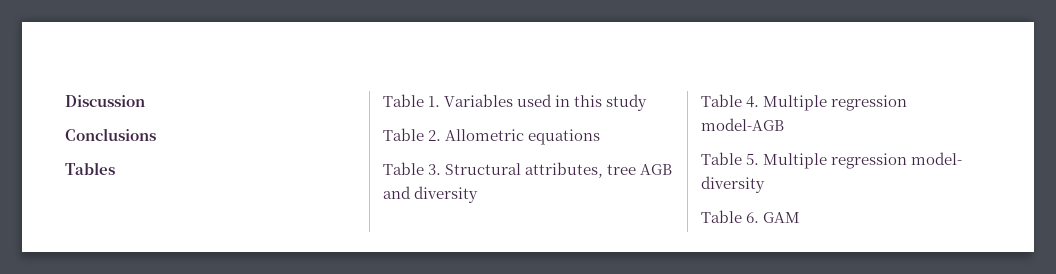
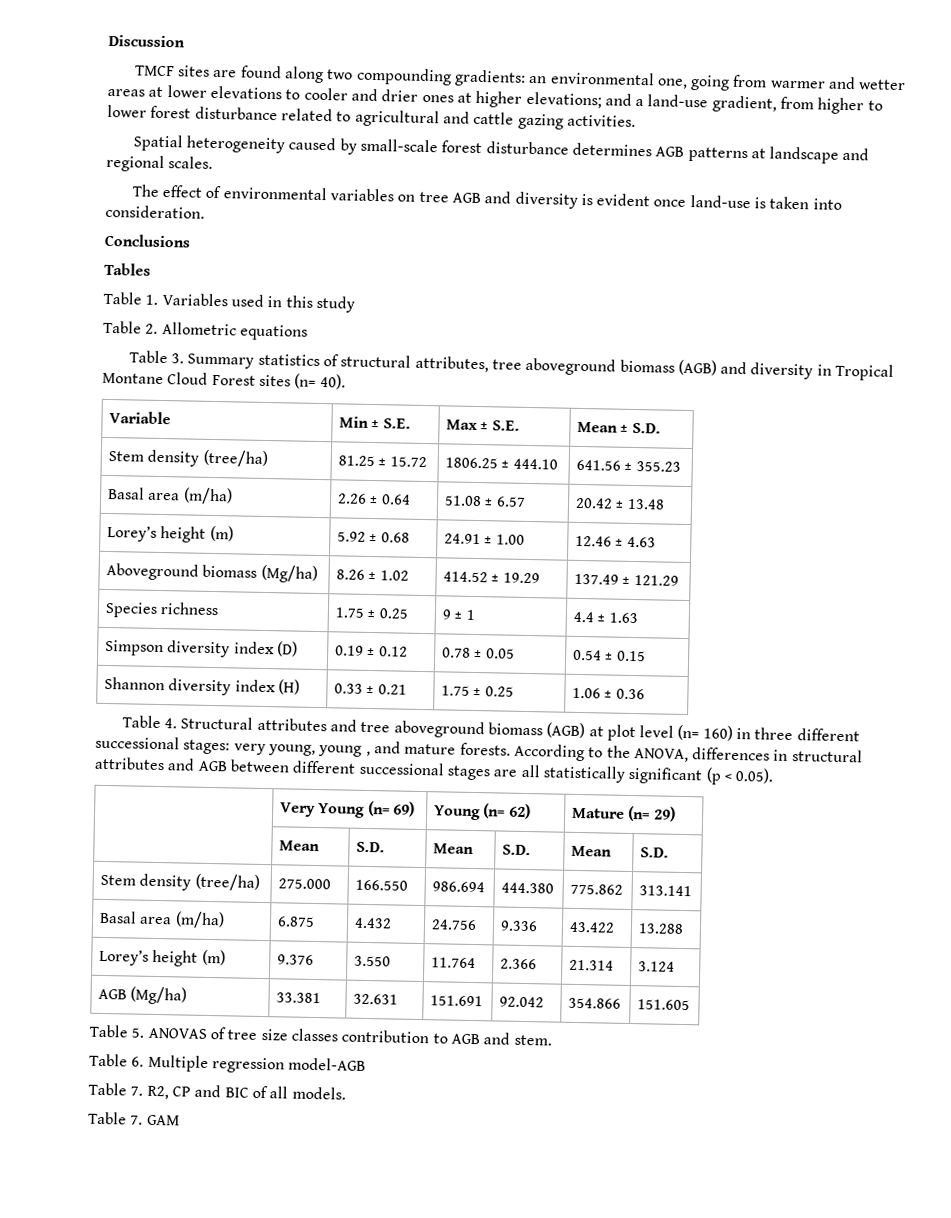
+ TMCF sites are found along two compounding gradients: an environmental one, going from warmer and wetter areas at lower elevations to cooler and drier ones at higher elevations; and a land-use gradient, from higher to lower forest disturbance related to agricultural and cattle gazing activities.
+ Spatial heterogeneity caused by small-scale forest disturbance determines AGB patterns at landscape and regional scales.
+ The effect of environmental variables on tree AGB and diversity is evident once land-use is taken into consideration.
- Table 3. Structural attributes, tree AGB and diversity
- Table 4. Multiple regression model-AGB
- Table 5. Multiple regression model- diversity
- Table 6. GAM
+ Table 3. Summary statistics of structural attributes, tree aboveground biomass (AGB) and diversity in Tropical Montane Cloud Forest sites (n= 40).
+ Variable | Min ± S.E. | Max ± S.E. | Mean ± S.D.
+ Stem density (tree/ha) | 81.25 ± 15.72 | 1806.25 ± 444.10 | 641.56 ± 355.23
+ Basal area (m/ha) | 2.26 ± 0.64 | 51.08 ± 6.57 | 20.42 ± 13.48
+ Lorey’s height (m) | 5.92 ± 0.68 | 24.91 ± 1.00 | 12.46 ± 4.63
+ Aboveground biomass (Mg/ha) | 8.26 ± 1.02 | 414.52 ± 19.29 | 137.49 ± 121.29
+ Species richness | 1.75 ± 0.25 | 9 ± 1 | 4.4 ± 1.63
+ Simpson diversity index (D) | 0.19 ± 0.12 | 0.78 ± 0.05 | 0.54 ± 0.15
+ Shannon diversity index (H) | 0.33 ± 0.21 | 1.75 ± 0.25 | 1.06 ± 0.36
+ Table 4. Structural attributes and tree aboveground biomass (AGB) at plot level (n= 160) in three different successional stages: very young, young , and mature forests. According to the ANOVA, differences in structural attributes and AGB between different successional stages are all statistically significant (p < 0.05).
+ | Very Young (n= 69) | Young (n= 62) | Mature (n= 29)
+ | Mean | S.D. | Mean | S.D. | Mean | S.D.
+ Stem density (tree/ha) | 275.000 | 166.550 | 986.694 | 444.380 | 775.862 | 313.141
+ Basal area (m/ha) | 6.875 | 4.432 | 24.756 | 9.336 | 43.422 | 13.288
+ Lorey’s height (m) | 9.376 | 3.550 | 11.764 | 2.366 | 21.314 | 3.124
+ AGB (Mg/ha) | 33.381 | 32.631 | 151.691 | 92.042 | 354.866 | 151.605
+ Table 5. ANOVAS of tree size classes contribution to AGB and stem.
+ Table 6. Multiple regression model-AGB
+ Table 7. R2, CP and BIC of all models.
+ Table 7. GAM

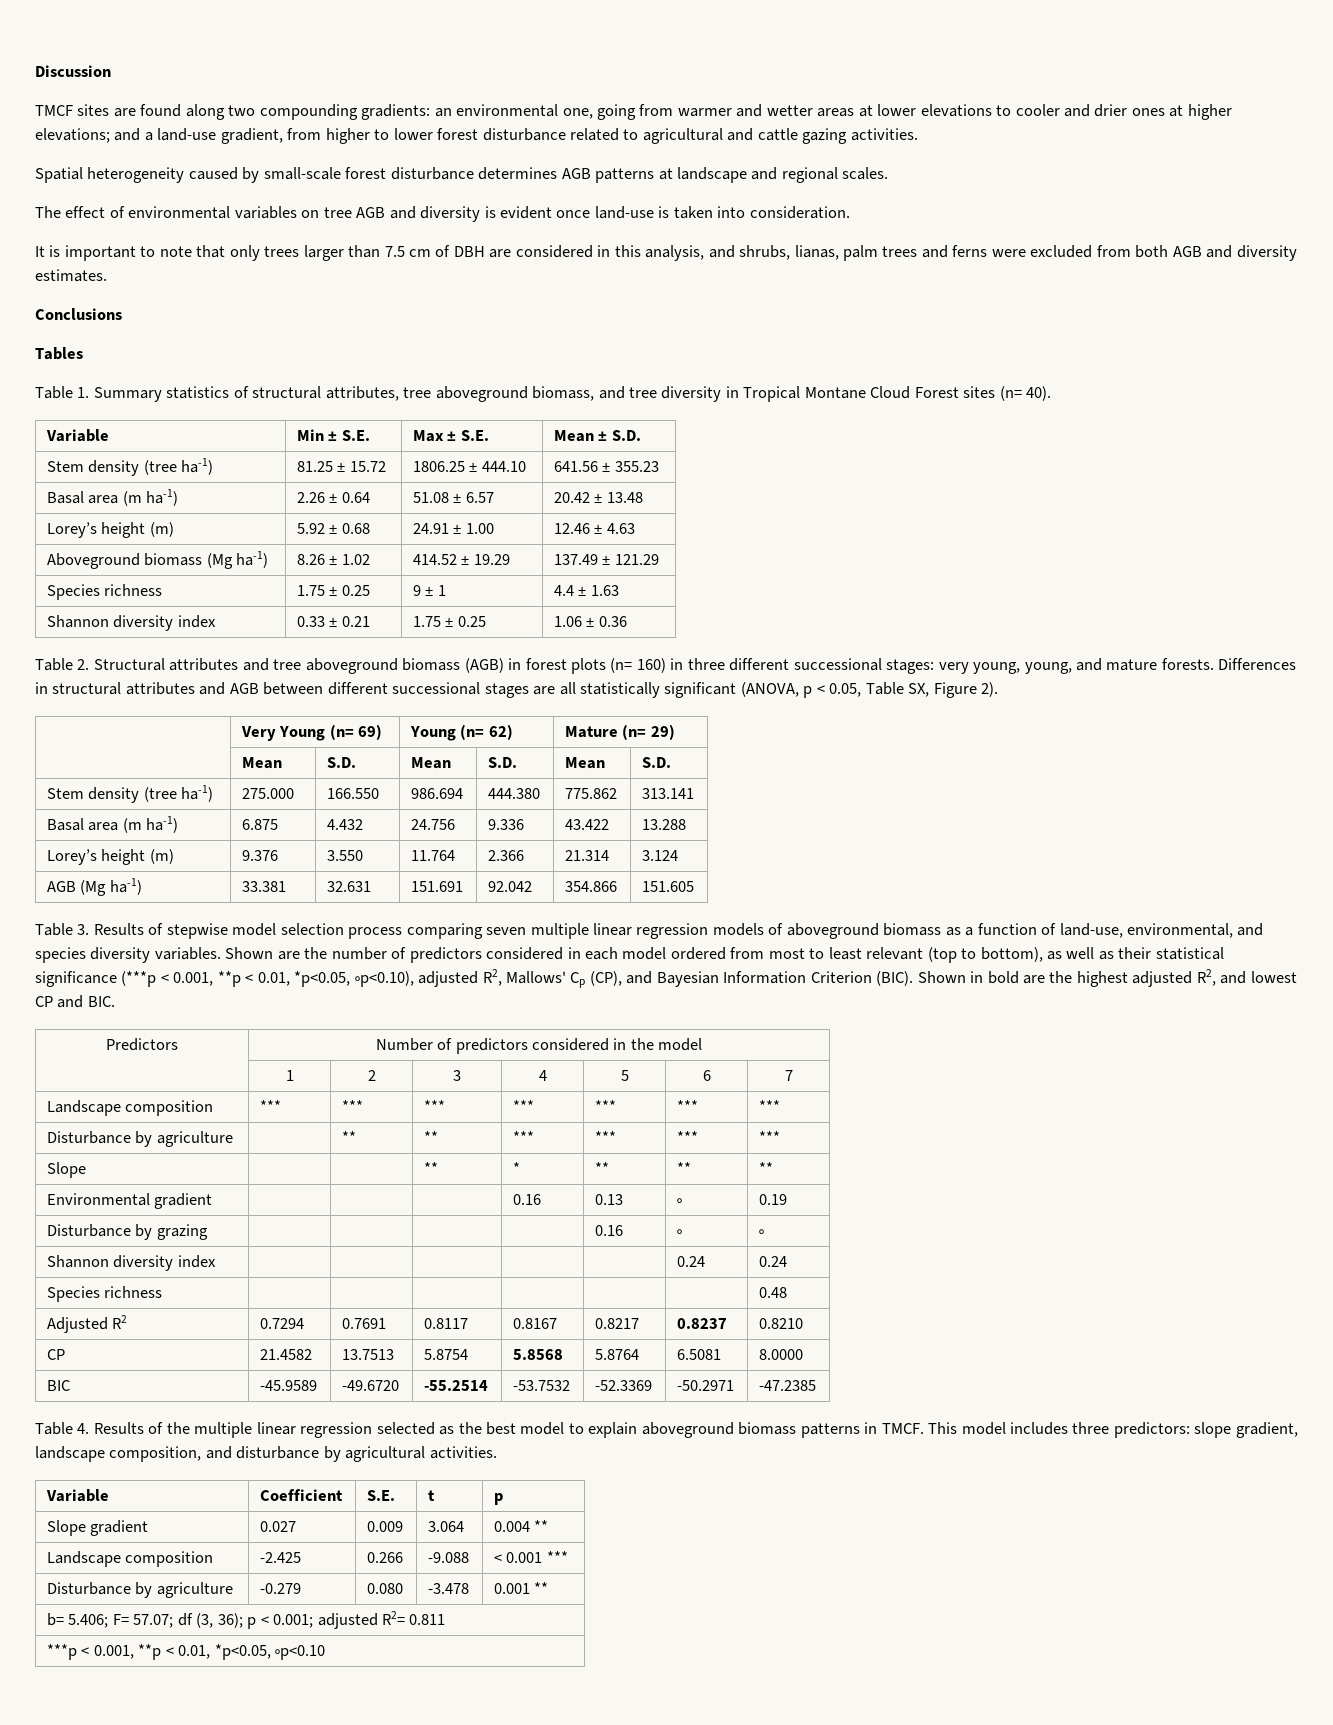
+ It is important to note that only trees larger than 7.5 cm of DBH are considered in this analysis, and shrubs, lianas, palm trees and ferns were excluded from both AGB and diversity estimates.
  Conclusions
  Tables
- Table 1. Variables used in this study
- Table 2. Allometric equations
- Table 3. Summary statistics of structural attributes, tree aboveground biomass (AGB) and diversity in Tropical Montane Cloud Forest sites (n= 40).
+ Table 1. Summary statistics of structural attributes, tree aboveground biomass, and tree diversity in Tropical Montane Cloud Forest sites (n= 40).
- Stem density (tree/ha) | 81.25 ± 15.72 | 1806.25 ± 444.10 | 641.56 ± 355.23
+ Stem density (tree ha-1) | 81.25 ± 15.72 | 1806.25 ± 444.10 | 641.56 ± 355.23
- Basal area (m/ha) | 2.26 ± 0.64 | 51.08 ± 6.57 | 20.42 ± 13.48
+ Basal area (m ha-1) | 2.26 ± 0.64 | 51.08 ± 6.57 | 20.42 ± 13.48
- Aboveground biomass (Mg/ha) | 8.26 ± 1.02 | 414.52 ± 19.29 | 137.49 ± 121.29
+ Aboveground biomass (Mg ha-1) | 8.26 ± 1.02 | 414.52 ± 19.29 | 137.49 ± 121.29
- Simpson diversity index (D) | 0.19 ± 0.12 | 0.78 ± 0.05 | 0.54 ± 0.15
- Shannon diversity index (H) | 0.33 ± 0.21 | 1.75 ± 0.25 | 1.06 ± 0.36
+ Shannon diversity index | 0.33 ± 0.21 | 1.75 ± 0.25 | 1.06 ± 0.36
- Table 4. Structural attributes and tree aboveground biomass (AGB) at plot level (n= 160) in three different successional stages: very young, young , and mature forests.
+ Table 2. Structural attributes and tree aboveground biomass (AGB) in forest plots (n= 160) in three different successional stages: very young, young, and mature forests.
- According to the ANOVA, differences in structural attributes and AGB between different successional stages are all statistically significant (p < 0.05).
+ Differences in structural attributes and AGB between different successional stages are all statistically significant (ANOVA, p < 0.05, Table SX, Figure 2).
- Stem density (tree/ha) | 275.000 | 166.550 | 986.694 | 444.380 | 775.862 | 313.141
+ Stem density (tree ha-1) | 275.000 | 166.550 | 986.694 | 444.380 | 775.862 | 313.141
- Basal area (m/ha) | 6.875 | 4.432 | 24.756 | 9.336 | 43.422 | 13.288
+ Basal area (m ha-1) | 6.875 | 4.432 | 24.756 | 9.336 | 43.422 | 13.288
- AGB (Mg/ha) | 33.381 | 32.631 | 151.691 | 92.042 | 354.866 | 151.605
+ AGB (Mg ha-1) | 33.381 | 32.631 | 151.691 | 92.042 | 354.866 | 151.605
- Table 5. ANOVAS of tree size classes contribution to AGB and stem.
- Table 6. Multiple regression model-AGB
- Table 7. R2, CP and BIC of all models.
- Table 7. GAM
+ Table 3. Results of stepwise model selection process comparing seven multiple linear regression models of aboveground biomass as a function of land-use, environmental, and species diversity variables. Shown are the number of predictors considered in each model ordered from most to least relevant (top to bottom), as well as their statistical significance (***p < 0.001, **p < 0.01, *p<0.05, ◦p<0.10), adjusted R2, Mallows' Cp (CP), and Bayesian Information Criterion (BIC). Shown in bold are the highest adjusted R2, and lowest CP and BIC.
+ Predictors | Number of predictors considered in the model
+ | 1 | 2 | 3 | 4 | 5 | 6 | 7
+ Landscape composition | *** | *** | *** | *** | *** | *** | ***
+ Disturbance by agriculture | | ** | ** | *** | *** | *** | ***
+ Slope | | | ** | * | ** | ** | **
+ Environmental gradient | | | | 0.16 | 0.13 | ◦ | 0.19
+ Disturbance by grazing | | | | | 0.16 | ◦ | ◦
+ Shannon diversity index | | | | | | 0.24 | 0.24
+ Species richness | | | | | | | 0.48
+ Adjusted R2 | 0.7294 | 0.7691 | 0.8117 | 0.8167 | 0.8217 | 0.8237 | 0.8210
+ CP | 21.4582 | 13.7513 | 5.8754 | 5.8568 | 5.8764 | 6.5081 | 8.0000
+ BIC | -45.9589 | -49.6720 | -55.2514 | -53.7532 | -52.3369 | -50.2971 | -47.2385
+ Table 4. Results of the multiple linear regression selected as the best model to explain aboveground biomass patterns in TMCF. This model includes three predictors: slope gradient, landscape composition, and disturbance by agricultural activities.
+ Variable | Coefficient | S.E. | t | p
+ Slope gradient | 0.027 | 0.009 | 3.064 | 0.004 **
+ Landscape composition | -2.425 | 0.266 | -9.088 | < 0.001 ***
+ Disturbance by agriculture | -0.279 | 0.080 | -3.478 | 0.001 **
+ b= 5.406; F= 57.07; df (3, 36); p < 0.001; adjusted R2= 0.811
+ ***p < 0.001, **p < 0.01, *p<0.05, ◦p<0.10

